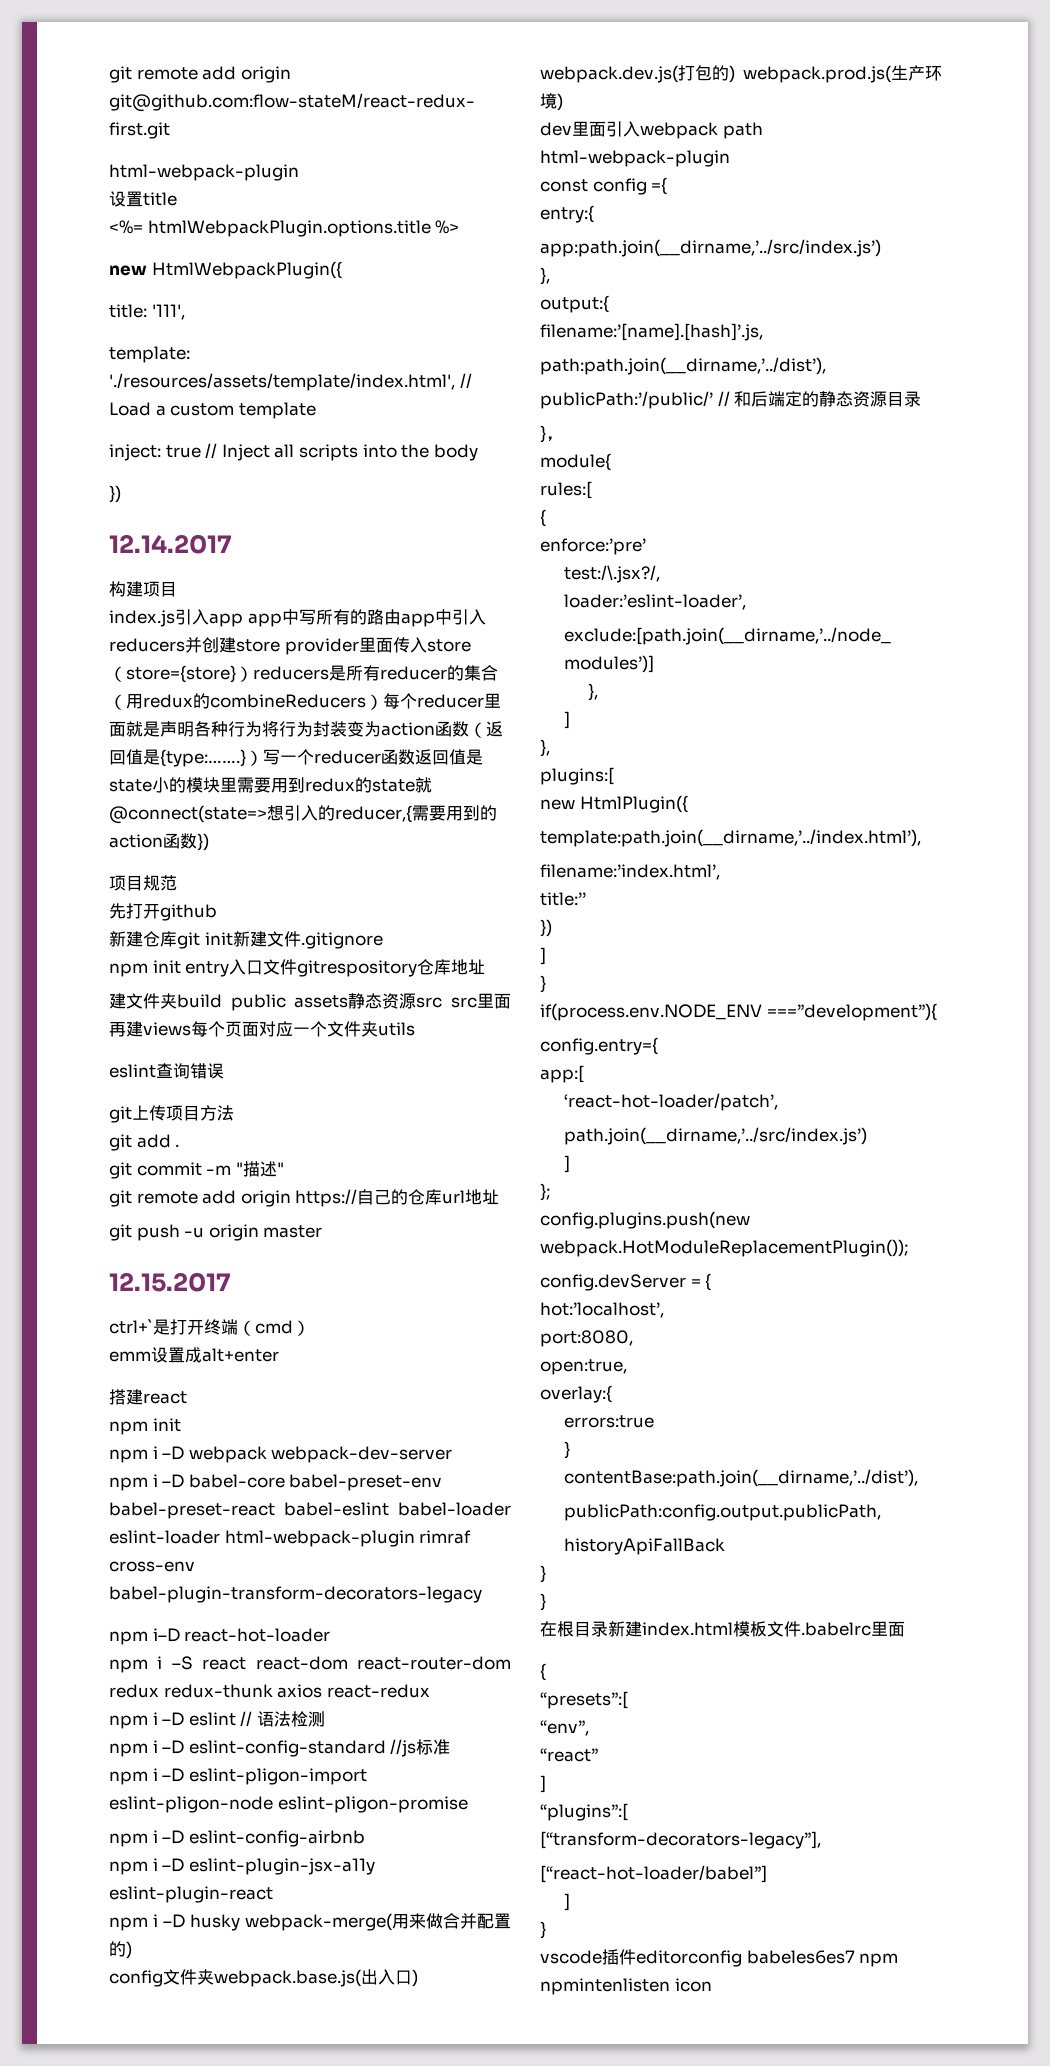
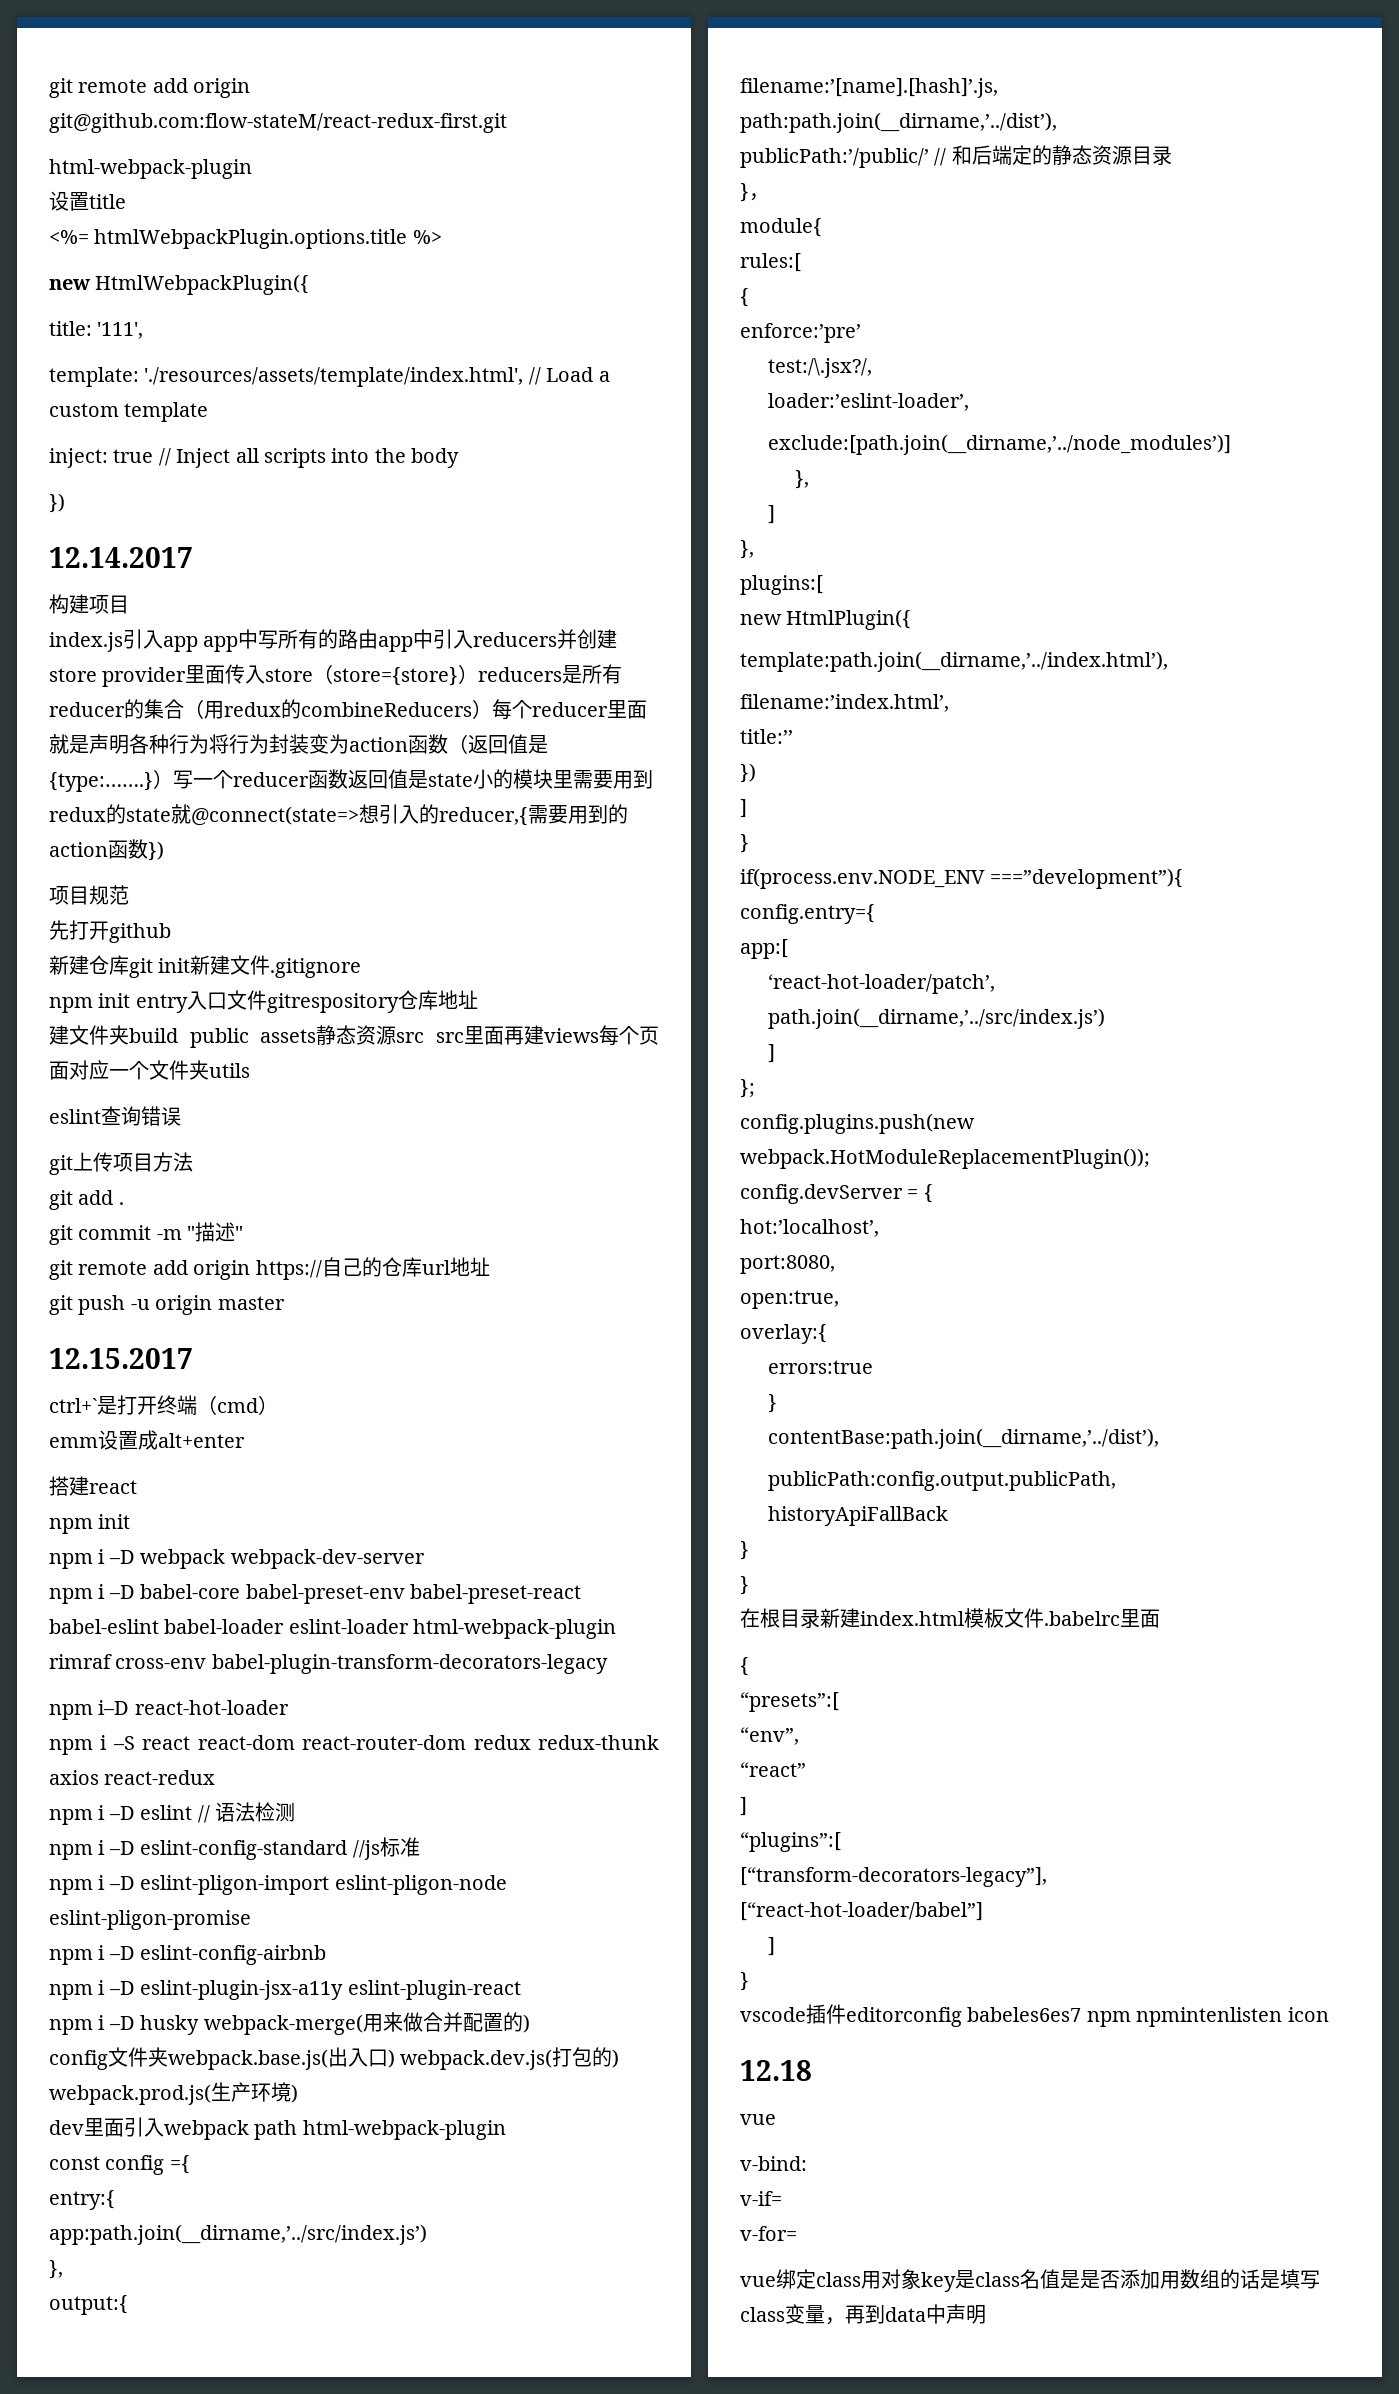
+ 12.18
+ vue
+ v-bind:
+ v-if=
+ v-for=
+ vue绑定class用对象key是class名值是是否添加用数组的话是填写class变量，再到data中声明

